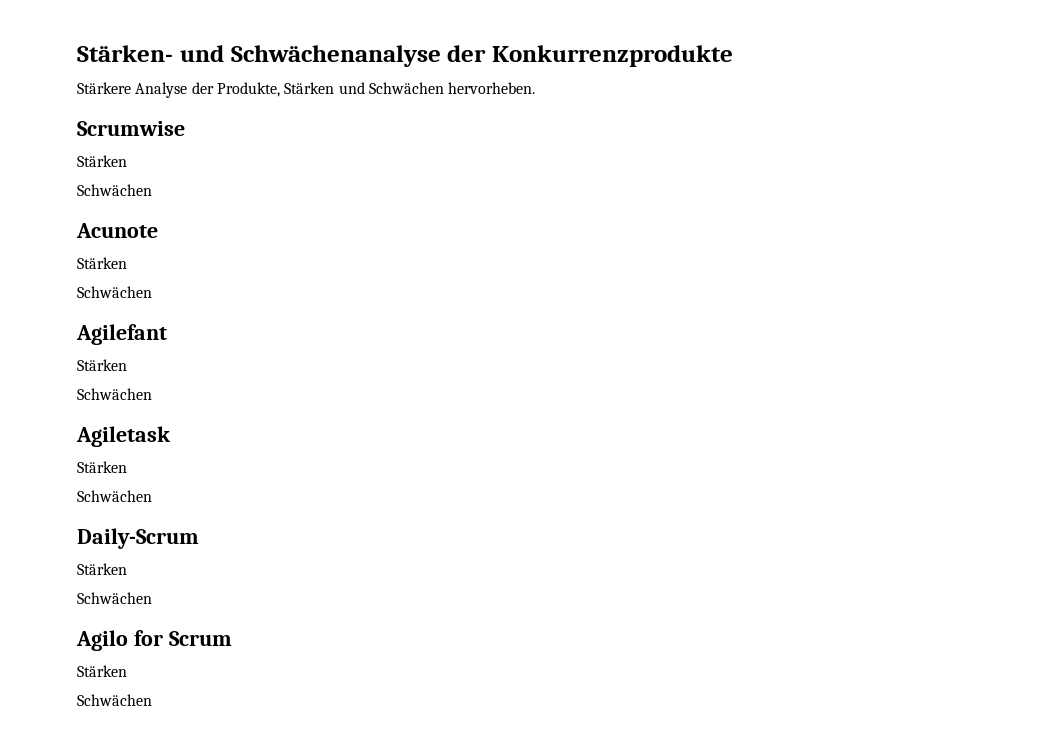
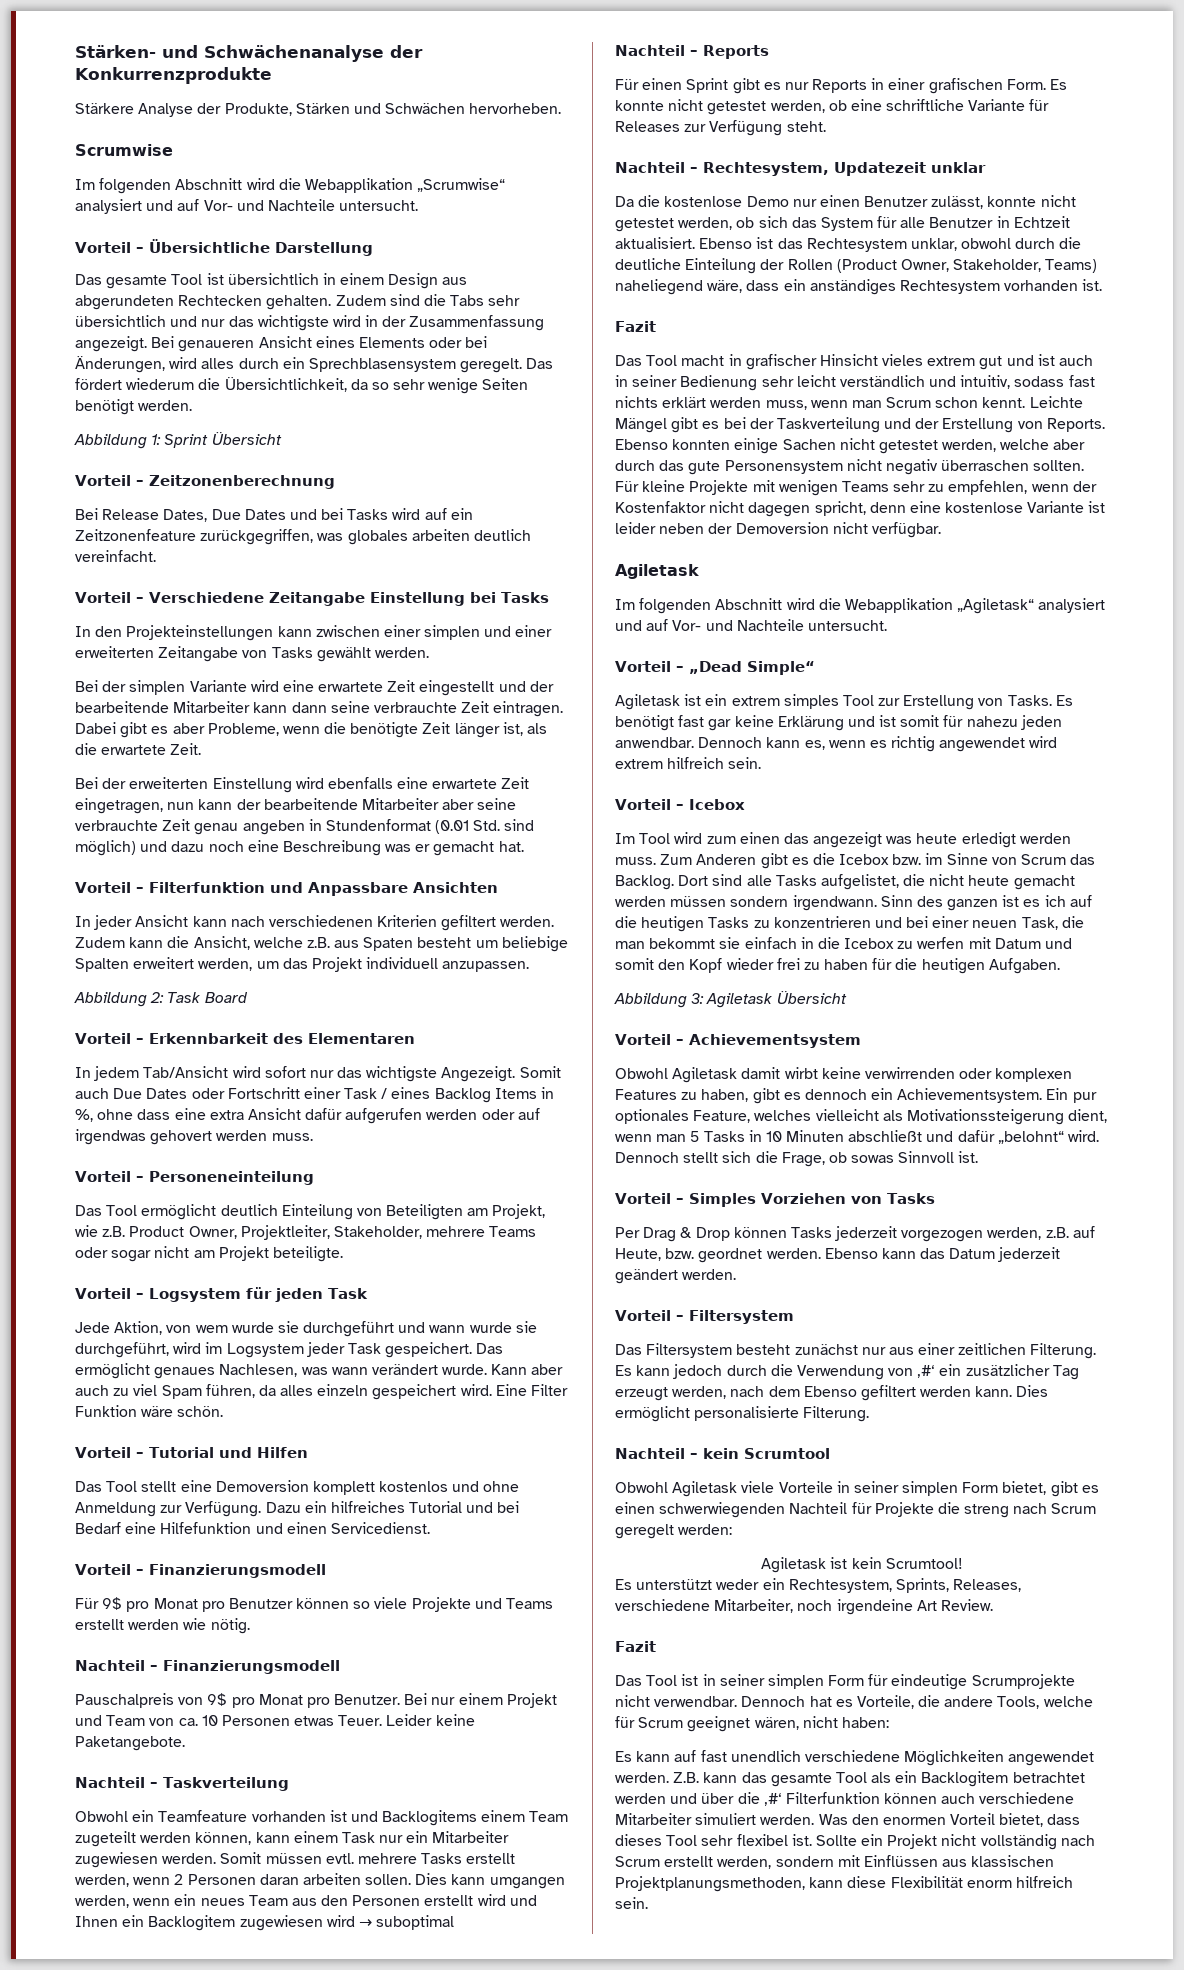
  Scrumwise
- Stärken
- Schwächen
- Acunote
- Stärken
- Schwächen
- Agilefant
- Stärken
- Schwächen
+ Im folgenden Abschnitt wird die Webapplikation „Scrumwise“ analysiert und auf Vor- und Nachteile untersucht.
+ Vorteil – Übersichtliche Darstellung
+ Das gesamte Tool ist übersichtlich in einem Design aus abgerundeten Rechtecken gehalten. Zudem sind die Tabs sehr übersichtlich und nur das wichtigste wird in der Zusammenfassung angezeigt. Bei genaueren Ansicht eines Elements oder bei Änderungen, wird alles durch ein Sprechblasensystem geregelt. Das fördert wiederum die Übersichtlichkeit, da so sehr wenige Seiten benötigt werden.
+ Abbildung 1: Sprint Übersicht
+ Vorteil – Zeitzonenberechnung
+ Bei Release Dates, Due Dates und bei Tasks wird auf ein Zeitzonenfeature zurückgegriffen, was globales arbeiten deutlich vereinfacht.
+ Vorteil – Verschiedene Zeitangabe Einstellung bei Tasks
+ In den Projekteinstellungen kann zwischen einer simplen und einer erweiterten Zeitangabe von Tasks gewählt werden.
+ Bei der simplen Variante wird eine erwartete Zeit eingestellt und der bearbeitende Mitarbeiter kann dann seine verbrauchte Zeit eintragen. Dabei gibt es aber Probleme, wenn die benötigte Zeit länger ist, als die erwartete Zeit.
+ Bei der erweiterten Einstellung wird ebenfalls eine erwartete Zeit eingetragen, nun kann der bearbeitende Mitarbeiter aber seine verbrauchte Zeit genau angeben in Stundenformat (0.01 Std. sind möglich) und dazu noch eine Beschreibung was er gemacht hat.
+ Vorteil – Filterfunktion und Anpassbare Ansichten
+ In jeder Ansicht kann nach verschiedenen Kriterien gefiltert werden. Zudem kann die Ansicht, welche z.B. aus Spaten besteht um beliebige Spalten erweitert werden, um das Projekt individuell anzupassen.
+ Abbildung 2: Task Board
+ Vorteil – Erkennbarkeit des Elementaren
+ In jedem Tab/Ansicht wird sofort nur das wichtigste Angezeigt. Somit auch Due Dates oder Fortschritt einer Task / eines Backlog Items in %, ohne dass eine extra Ansicht dafür aufgerufen werden oder auf irgendwas gehovert werden muss.
+ Vorteil – Personeneinteilung
+ Das Tool ermöglicht deutlich Einteilung von Beteiligten am Projekt, wie z.B. Product Owner, Projektleiter, Stakeholder, mehrere Teams oder sogar nicht am Projekt beteiligte.
+ Vorteil – Logsystem für jeden Task
+ Jede Aktion, von wem wurde sie durchgeführt und wann wurde sie durchgeführt, wird im Logsystem jeder Task gespeichert. Das ermöglicht genaues Nachlesen, was wann verändert wurde. Kann aber auch zu viel Spam führen, da alles einzeln gespeichert wird. Eine Filter Funktion wäre schön.
+ Vorteil – Tutorial und Hilfen
+ Das Tool stellt eine Demoversion komplett kostenlos und ohne Anmeldung zur Verfügung. Dazu ein hilfreiches Tutorial und bei Bedarf eine Hilfefunktion und einen Servicedienst.
+ Vorteil – Finanzierungsmodell
+ Für 9$ pro Monat pro Benutzer können so viele Projekte und Teams erstellt werden wie nötig.
+ Nachteil – Finanzierungsmodell
+ Pauschalpreis von 9$ pro Monat pro Benutzer. Bei nur einem Projekt und Team von ca. 10 Personen etwas Teuer. Leider keine Paketangebote.
+ Nachteil – Taskverteilung
+ Obwohl ein Teamfeature vorhanden ist und Backlogitems einem Team zugeteilt werden können, kann einem Task nur ein Mitarbeiter zugewiesen werden. Somit müssen evtl. mehrere Tasks erstellt werden, wenn 2 Personen daran arbeiten sollen. Dies kann umgangen werden, wenn ein neues Team aus den Personen erstellt wird und Ihnen ein Backlogitem zugewiesen wird → suboptimal
+ Nachteil – Reports
+ Für einen Sprint gibt es nur Reports in einer grafischen Form. Es konnte nicht getestet werden, ob eine schriftliche Variante für Releases zur Verfügung steht.
+ Nachteil – Rechtesystem, Updatezeit unklar
+ Da die kostenlose Demo nur einen Benutzer zulässt, konnte nicht getestet werden, ob sich das System für alle Benutzer in Echtzeit aktualisiert. Ebenso ist das Rechtesystem unklar, obwohl durch die deutliche Einteilung der Rollen (Product Owner, Stakeholder, Teams) naheliegend wäre, dass ein anständiges Rechtesystem vorhanden ist.
+ Fazit
+ Das Tool macht in grafischer Hinsicht vieles extrem gut und ist auch in seiner Bedienung sehr leicht verständlich und intuitiv, sodass fast nichts erklärt werden muss, wenn man Scrum schon kennt. Leichte Mängel gibt es bei der Taskverteilung und der Erstellung von Reports. Ebenso konnten einige Sachen nicht getestet werden, welche aber durch das gute Personensystem nicht negativ überraschen sollten. Für kleine Projekte mit wenigen Teams sehr zu empfehlen, wenn der Kostenfaktor nicht dagegen spricht, denn eine kostenlose Variante ist leider neben der Demoversion nicht verfügbar.
  Agiletask
- Stärken
- Schwächen
- Daily-Scrum
- Stärken
- Schwächen
- Agilo for Scrum
- Stärken
- Schwächen
+ Im folgenden Abschnitt wird die Webapplikation „Agiletask“ analysiert und auf Vor- und Nachteile untersucht.
+ Vorteil – „Dead Simple“
+ Agiletask ist ein extrem simples Tool zur Erstellung von Tasks. Es benötigt fast gar keine Erklärung und ist somit für nahezu jeden anwendbar. Dennoch kann es, wenn es richtig angewendet wird extrem hilfreich sein.
+ Vorteil – Icebox
+ Im Tool wird zum einen das angezeigt was heute erledigt werden muss. Zum Anderen gibt es die Icebox bzw. im Sinne von Scrum das Backlog. Dort sind alle Tasks aufgelistet, die nicht heute gemacht werden müssen sondern irgendwann. Sinn des ganzen ist es ich auf die heutigen Tasks zu konzentrieren und bei einer neuen Task, die man bekommt sie einfach in die Icebox zu werfen mit Datum und somit den Kopf wieder frei zu haben für die heutigen Aufgaben.
+ Abbildung 3: Agiletask Übersicht
+ Vorteil – Achievementsystem
+ Obwohl Agiletask damit wirbt keine verwirrenden oder komplexen Features zu haben, gibt es dennoch ein Achievementsystem. Ein pur optionales Feature, welches vielleicht als Motivationssteigerung dient, wenn man 5 Tasks in 10 Minuten abschließt und dafür „belohnt“ wird. Dennoch stellt sich die Frage, ob sowas Sinnvoll ist.
+ Vorteil – Simples Vorziehen von Tasks
+ Per Drag & Drop können Tasks jederzeit vorgezogen werden, z.B. auf Heute, bzw. geordnet werden. Ebenso kann das Datum jederzeit geändert werden.
+ Vorteil – Filtersystem
+ Das Filtersystem besteht zunächst nur aus einer zeitlichen Filterung. Es kann jedoch durch die Verwendung von ‚#‘ ein zusätzlicher Tag erzeugt werden, nach dem Ebenso gefiltert werden kann. Dies ermöglicht personalisierte Filterung.
+ Nachteil – kein Scrumtool
+ Obwohl Agiletask viele Vorteile in seiner simplen Form bietet, gibt es einen schwerwiegenden Nachteil für Projekte die streng nach Scrum geregelt werden:
+ Agiletask ist kein Scrumtool!
+ Es unterstützt weder ein Rechtesystem, Sprints, Releases, verschiedene Mitarbeiter, noch irgendeine Art Review.
+ Fazit
+ Das Tool ist in seiner simplen Form für eindeutige Scrumprojekte nicht verwendbar. Dennoch hat es Vorteile, die andere Tools, welche für Scrum geeignet wären, nicht haben:
+ Es kann auf fast unendlich verschiedene Möglichkeiten angewendet werden. Z.B. kann das gesamte Tool als ein Backlogitem betrachtet werden und über die ‚#‘ Filterfunktion können auch verschiedene Mitarbeiter simuliert werden. Was den enormen Vorteil bietet, dass dieses Tool sehr flexibel ist. Sollte ein Projekt nicht vollständig nach Scrum erstellt werden, sondern mit Einflüssen aus klassischen Projektplanungsmethoden, kann diese Flexibilität enorm hilfreich sein.

